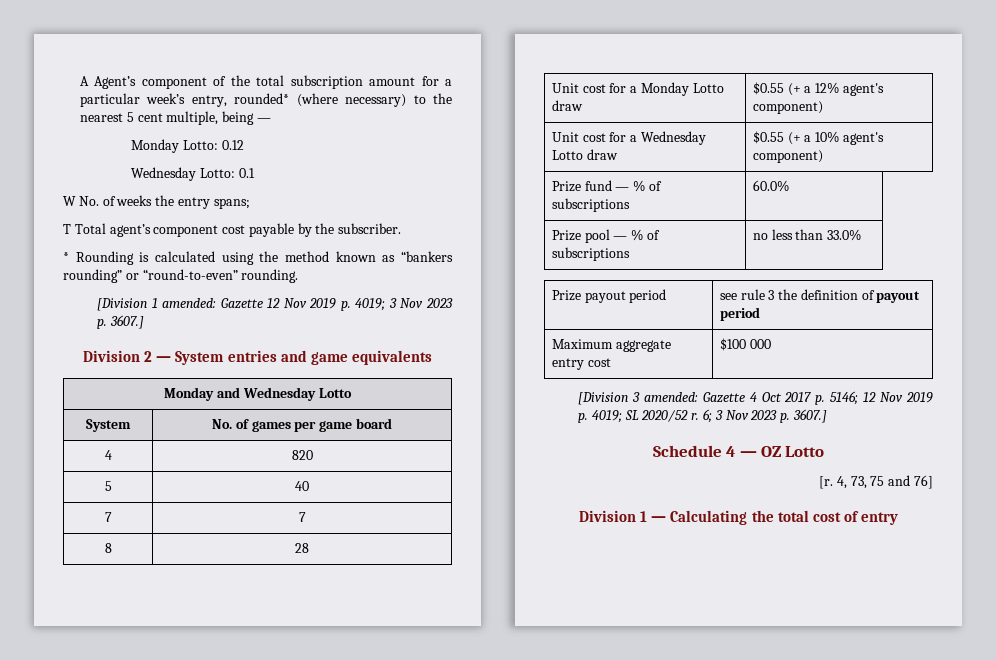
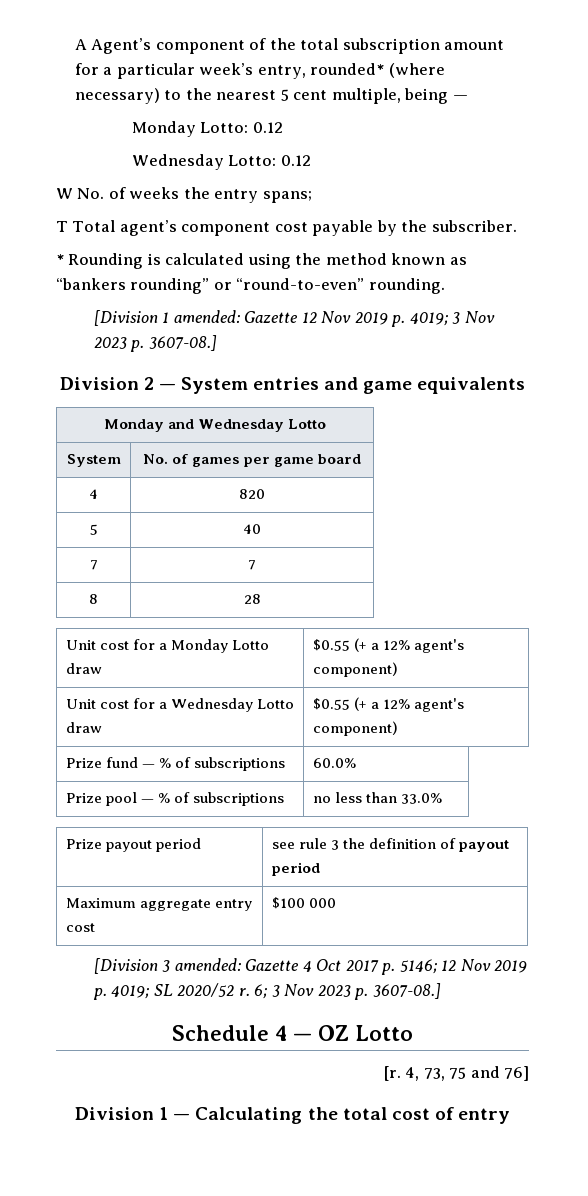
- Wednesday Lotto: 0.1
+ Wednesday Lotto: 0.12
- [Division 1 amended: Gazette 12 Nov 2019 p. 4019; 3 Nov 2023 p. 3607.]
+ [Division 1 amended: Gazette 12 Nov 2019 p. 4019; 3 Nov 2023 p. 3607-08.]
- Unit cost for a Wednesday Lotto draw | $0.55 (+ a 10% agent's component)
+ Unit cost for a Wednesday Lotto draw | $0.55 (+ a 12% agent's component)
- 6; 3 Nov 2023 p. 3607.]
+ 6; 3 Nov 2023 p. 3607-08.]

